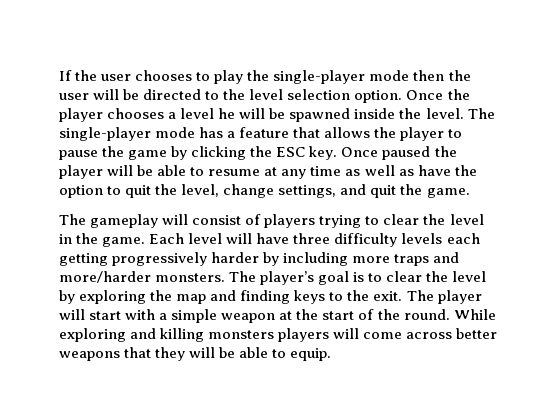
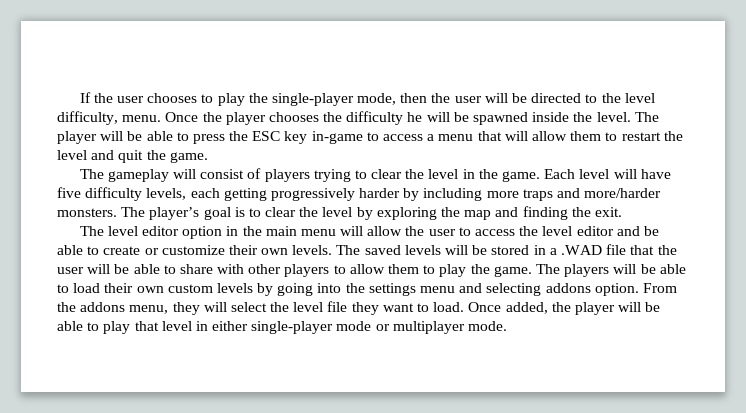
- If the user chooses to play the single-player mode then the user will be directed to the level selection option.
+ If the user chooses to play the single-player mode, then the user will be directed to the level difficulty, menu.
- Once the player chooses a level he will be spawned inside the level.
+ Once the player chooses the difficulty he will be spawned inside the level.
- The single-player mode has a feature that allows the player to pause the game by clicking the ESC key. Once paused the player will be able to resume at any time as well as have the option to quit the level, change settings, and quit the game.
+ The player will be able to press the ESC key in-game to access a menu that will allow them to restart the level and quit the game.
- Each level will have three difficulty levels each getting progressively harder by including more traps and more/harder monsters.
+ Each level will have five difficulty levels, each getting progressively harder by including more traps and more/harder monsters.
- The player’s goal is to clear the level by exploring the map and finding keys to the exit. The player will start with a simple weapon at the start of the round. While exploring and killing monsters players will come across better weapons that they will be able to equip.
+ The player’s goal is to clear the level by exploring the map and finding the exit.
+ The level editor option in the main menu will allow the user to access the level editor and be able to create or customize their own levels. The saved levels will be stored in a .WAD file that the user will be able to share with other players to allow them to play the game. The players will be able to load their own custom levels by going into the settings menu and selecting addons option. From the addons menu, they will select the level file they want to load. Once added, the player will be able to play that level in either single-player mode or multiplayer mode.

